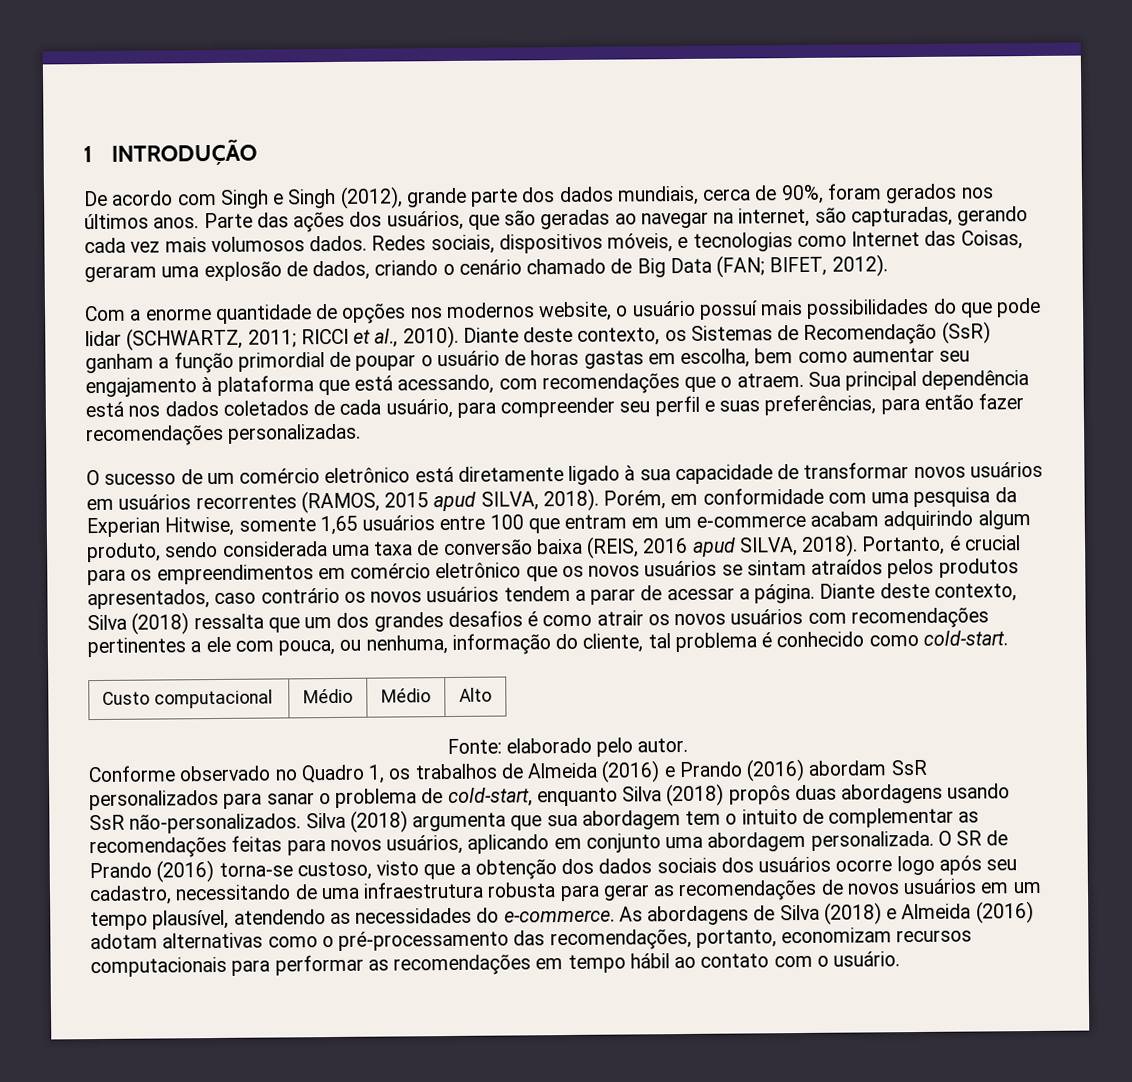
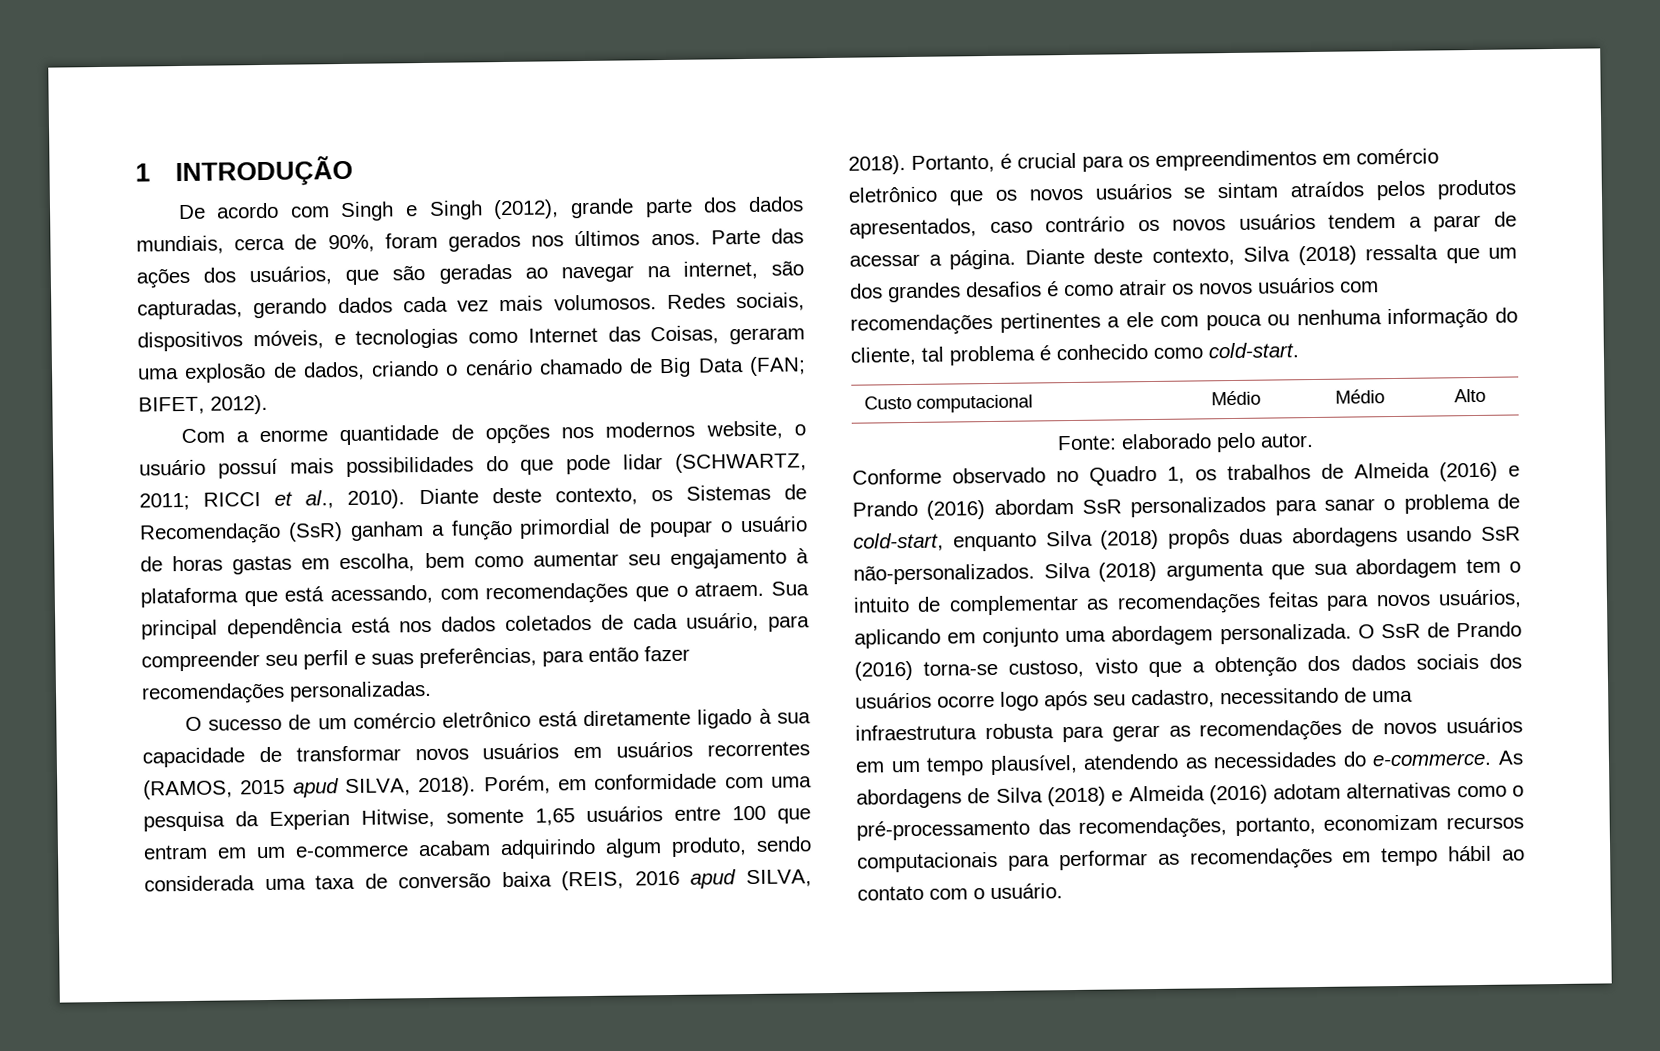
- Parte das ações dos usuários, que são geradas ao navegar na internet, são capturadas, gerando cada vez mais volumosos dados.
+ Parte das ações dos usuários, que são geradas ao navegar na internet, são capturadas, gerando dados cada vez mais volumosos.
- Diante deste contexto, Silva (2018) ressalta que um dos grandes desafios é como atrair os novos usuários com recomendações pertinentes a ele com pouca, ou nenhuma, informação do cliente, tal problema é conhecido como cold-start.
+ Diante deste contexto, Silva (2018) ressalta que um dos grandes desafios é como atrair os novos usuários com recomendações pertinentes a ele com pouca ou nenhuma informação do cliente, tal problema é conhecido como cold-start.
- O SR de Prando (2016) torna-se custoso, visto que a obtenção dos dados sociais dos usuários ocorre logo após seu cadastro, necessitando de uma infraestrutura robusta para gerar as recomendações de novos usuários em um tempo plausível, atendendo as necessidades do e-commerce.
+ O SsR de Prando (2016) torna-se custoso, visto que a obtenção dos dados sociais dos usuários ocorre logo após seu cadastro, necessitando de uma infraestrutura robusta para gerar as recomendações de novos usuários em um tempo plausível, atendendo as necessidades do e-commerce.

